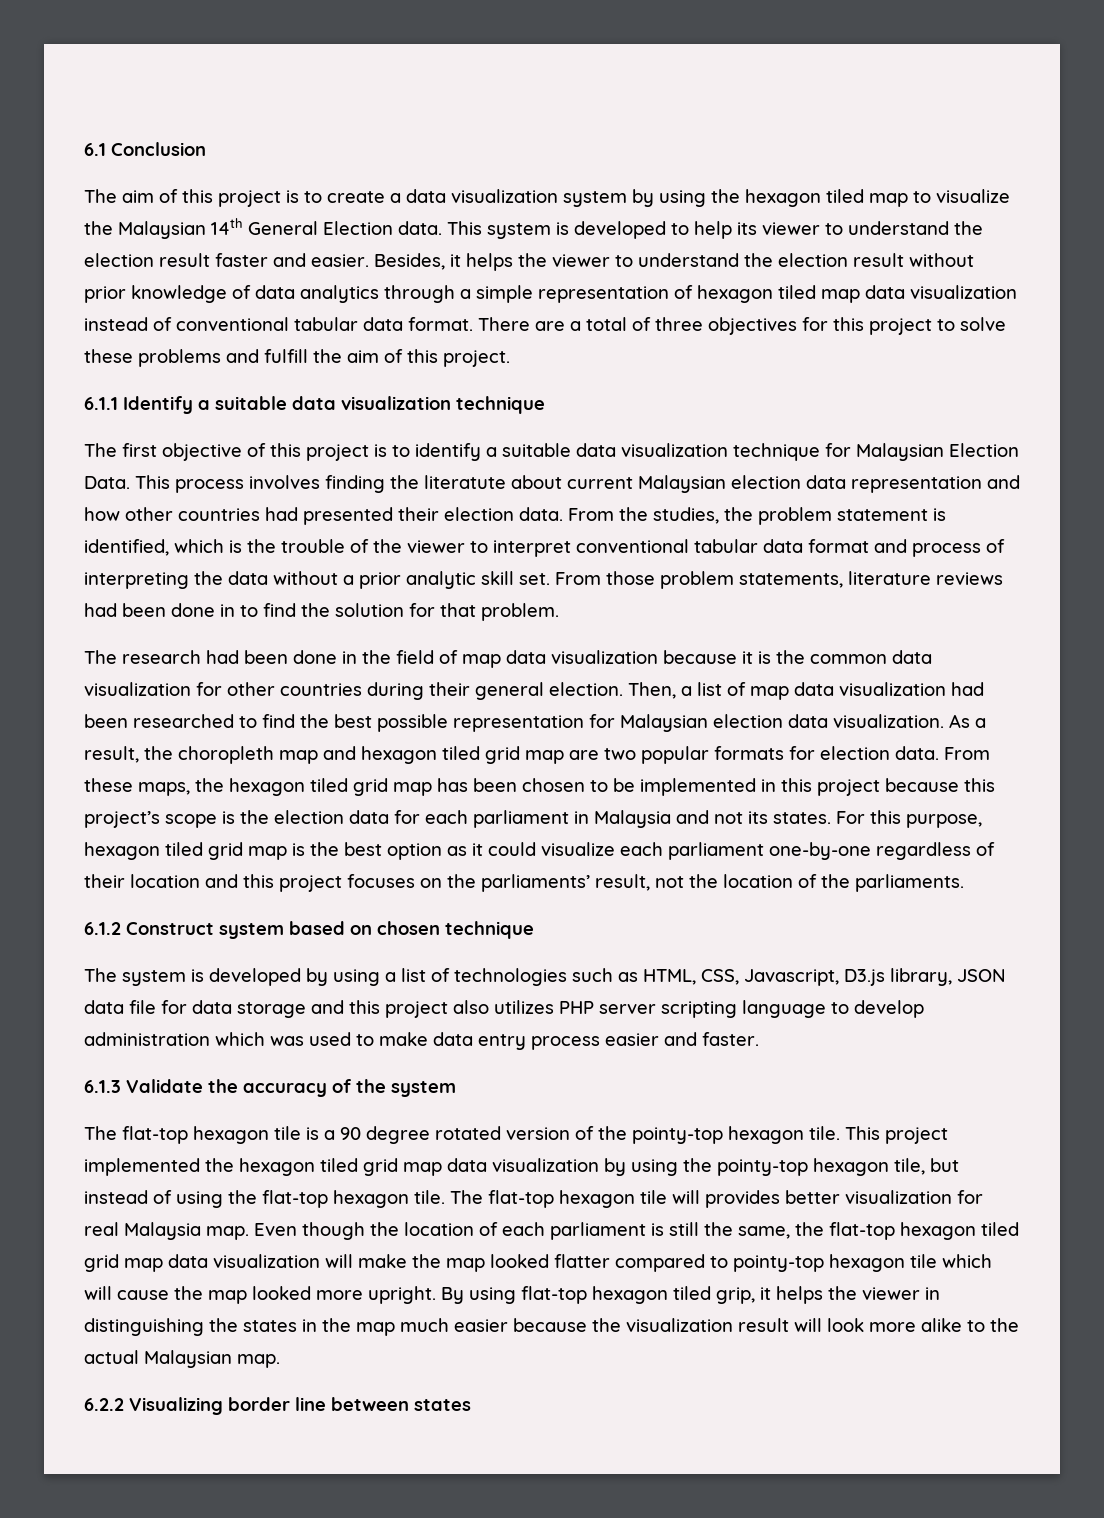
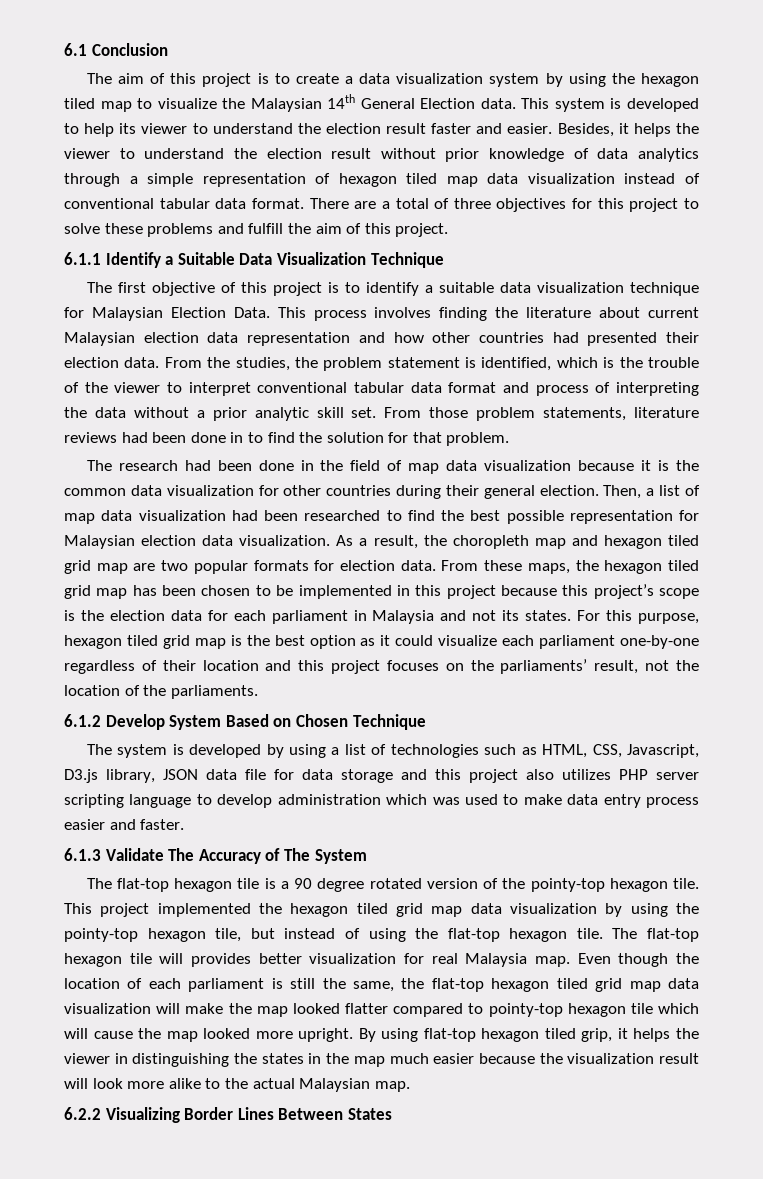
- 6.1.1 Identify a suitable data visualization technique
+ 6.1.1 Identify a Suitable Data Visualization Technique
- This process involves finding the literatute about current Malaysian election data representation and how other countries had presented their election data.
+ This process involves finding the literature about current Malaysian election data representation and how other countries had presented their election data.
- 6.1.2 Construct system based on chosen technique
+ 6.1.2 Develop System Based on Chosen Technique
- 6.1.3 Validate the accuracy of the system
+ 6.1.3 Validate The Accuracy of The System
- 6.2.2 Visualizing border line between states
+ 6.2.2 Visualizing Border Lines Between States

